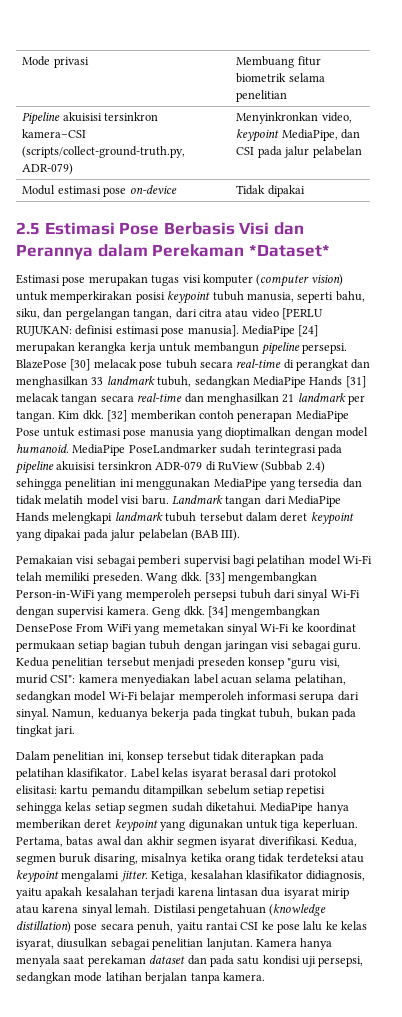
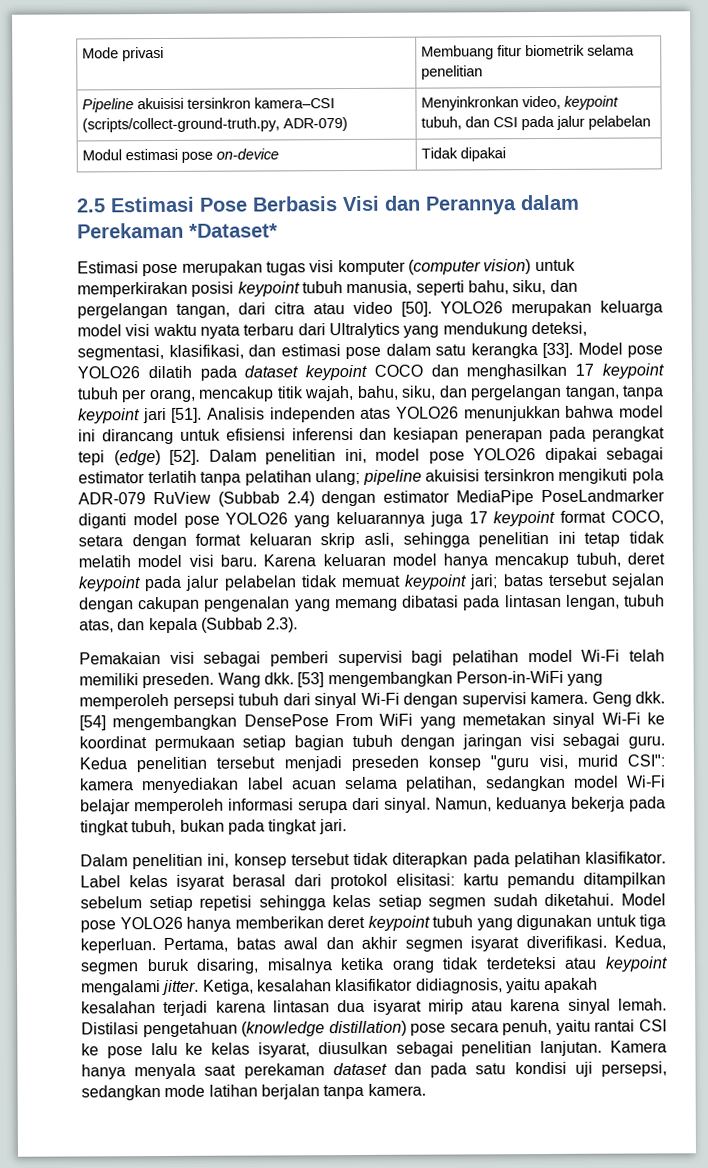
- Pipeline akuisisi tersinkron kamera–CSI (scripts/collect-ground-truth.py, ADR-079) | Menyinkronkan video, keypoint MediaPipe, dan CSI pada jalur pelabelan
+ Pipeline akuisisi tersinkron kamera–CSI (scripts/collect-ground-truth.py, ADR-079) | Menyinkronkan video, keypoint tubuh, dan CSI pada jalur pelabelan
- Estimasi pose merupakan tugas visi komputer (computer vision) untuk memperkirakan posisi keypoint tubuh manusia, seperti bahu, siku, dan pergelangan tangan, dari citra atau video [PERLU RUJUKAN: definisi estimasi pose manusia]. MediaPipe [24] merupakan kerangka kerja untuk membangun pipeline persepsi. BlazePose [30] melacak pose tubuh secara real-time di perangkat dan menghasilkan 33 landmark tubuh, sedangkan MediaPipe Hands [31] melacak tangan secara real-time dan menghasilkan 21 landmark per tangan. Kim dkk. [32] memberikan contoh penerapan MediaPipe Pose untuk estimasi pose manusia yang dioptimalkan dengan model humanoid. MediaPipe PoseLandmarker sudah terintegrasi pada pipeline akuisisi tersinkron ADR-079 di RuView (Subbab 2.4) sehingga penelitian ini menggunakan MediaPipe yang tersedia dan tidak melatih model visi baru.
+ Estimasi pose merupakan tugas visi komputer (computer vision) untuk memperkirakan posisi keypoint tubuh manusia, seperti bahu, siku, dan pergelangan tangan, dari citra atau video [50]. YOLO26 merupakan keluarga model visi waktu nyata terbaru dari Ultralytics yang mendukung deteksi, segmentasi, klasifikasi, dan estimasi pose dalam satu kerangka [33]. Model pose YOLO26 dilatih pada dataset keypoint COCO dan menghasilkan 17 keypoint tubuh per orang, mencakup titik wajah, bahu, siku, dan pergelangan tangan, tanpa keypoint jari [51]. Analisis independen atas YOLO26 menunjukkan bahwa model ini dirancang untuk efisiensi inferensi dan kesiapan penerapan pada perangkat tepi (edge) [52]. Dalam penelitian ini, model pose YOLO26 dipakai sebagai estimator terlatih tanpa pelatihan ulang; pipeline akuisisi tersinkron mengikuti pola ADR-079 RuView (Subbab 2.4) dengan estimator MediaPipe PoseLandmarker diganti model pose YOLO26 yang keluarannya juga 17 keypoint format COCO, setara dengan format keluaran skrip asli, sehingga penelitian ini tetap tidak melatih model visi baru.
- Landmark tangan dari MediaPipe Hands melengkapi landmark tubuh tersebut dalam deret keypoint yang dipakai pada jalur pelabelan (BAB III).
+ Karena keluaran model hanya mencakup tubuh, deret keypoint pada jalur pelabelan tidak memuat keypoint jari; batas tersebut sejalan dengan cakupan pengenalan yang memang dibatasi pada lintasan lengan, tubuh atas, dan kepala (Subbab 2.3).
- [33] mengembangkan Person-in-WiFi yang memperoleh persepsi tubuh dari sinyal Wi-Fi dengan supervisi kamera.
+ [53] mengembangkan Person-in-WiFi yang memperoleh persepsi tubuh dari sinyal Wi-Fi dengan supervisi kamera.
- [34] mengembangkan DensePose From WiFi yang memetakan sinyal Wi-Fi ke koordinat permukaan setiap bagian tubuh dengan jaringan visi sebagai guru.
+ [54] mengembangkan DensePose From WiFi yang memetakan sinyal Wi-Fi ke koordinat permukaan setiap bagian tubuh dengan jaringan visi sebagai guru.
- MediaPipe hanya memberikan deret keypoint yang digunakan untuk tiga keperluan.
+ Model pose YOLO26 hanya memberikan deret keypoint tubuh yang digunakan untuk tiga keperluan.

